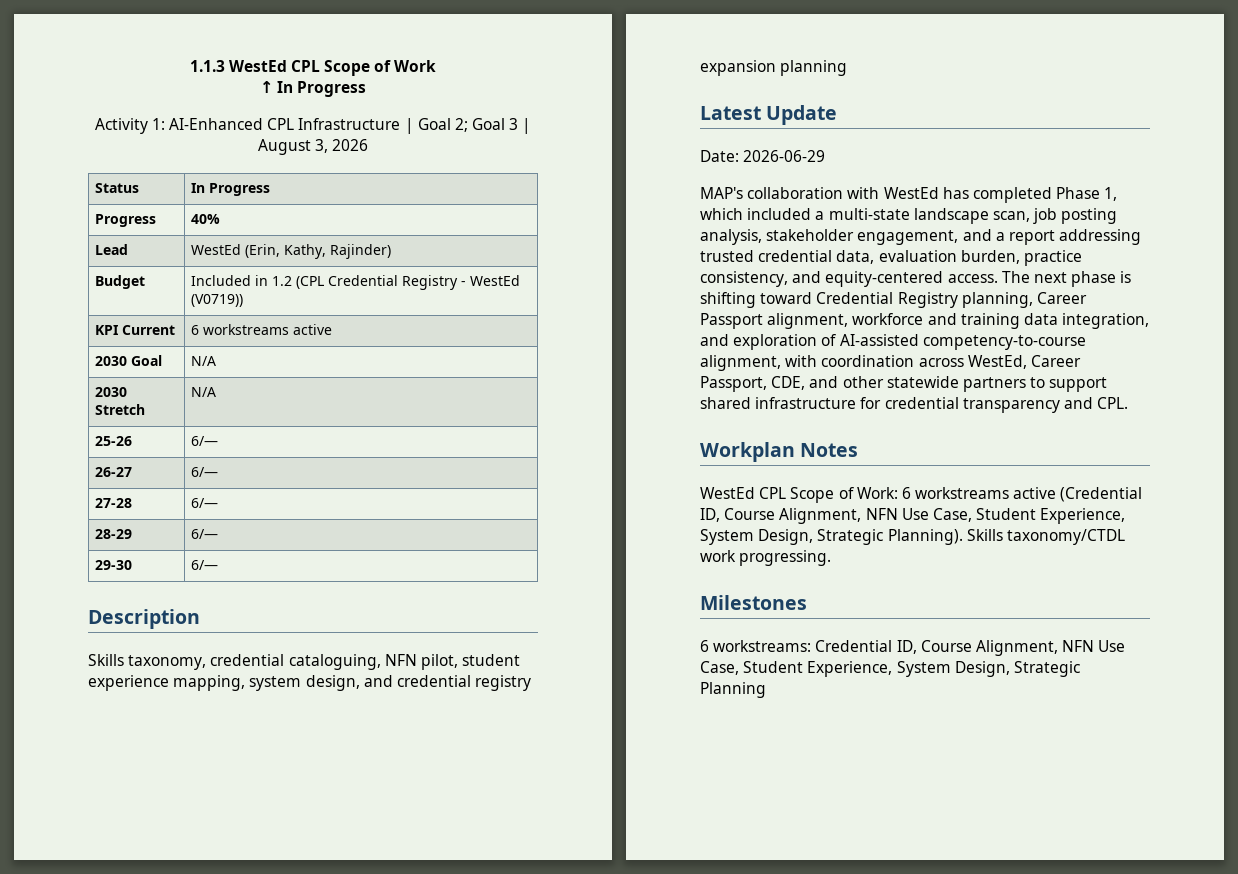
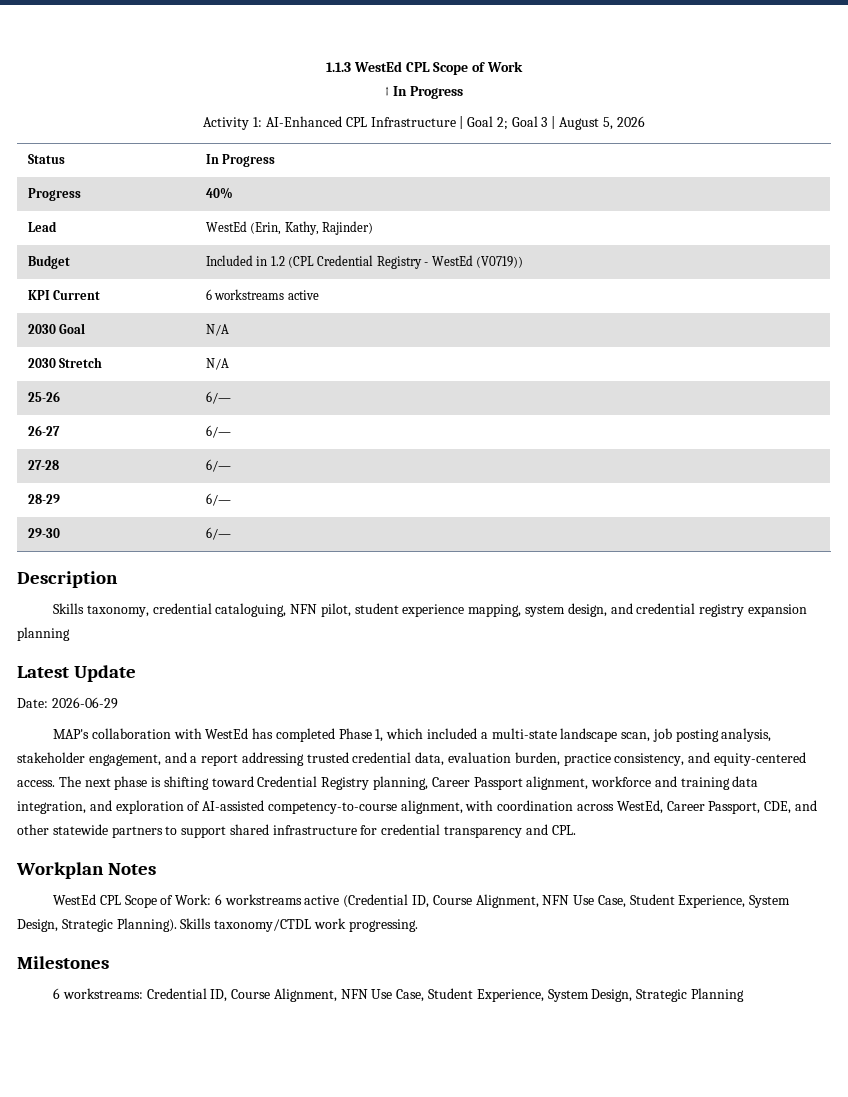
- Activity 1: AI-Enhanced CPL Infrastructure | Goal 2; Goal 3 | August 3, 2026
+ Activity 1: AI-Enhanced CPL Infrastructure | Goal 2; Goal 3 | August 5, 2026

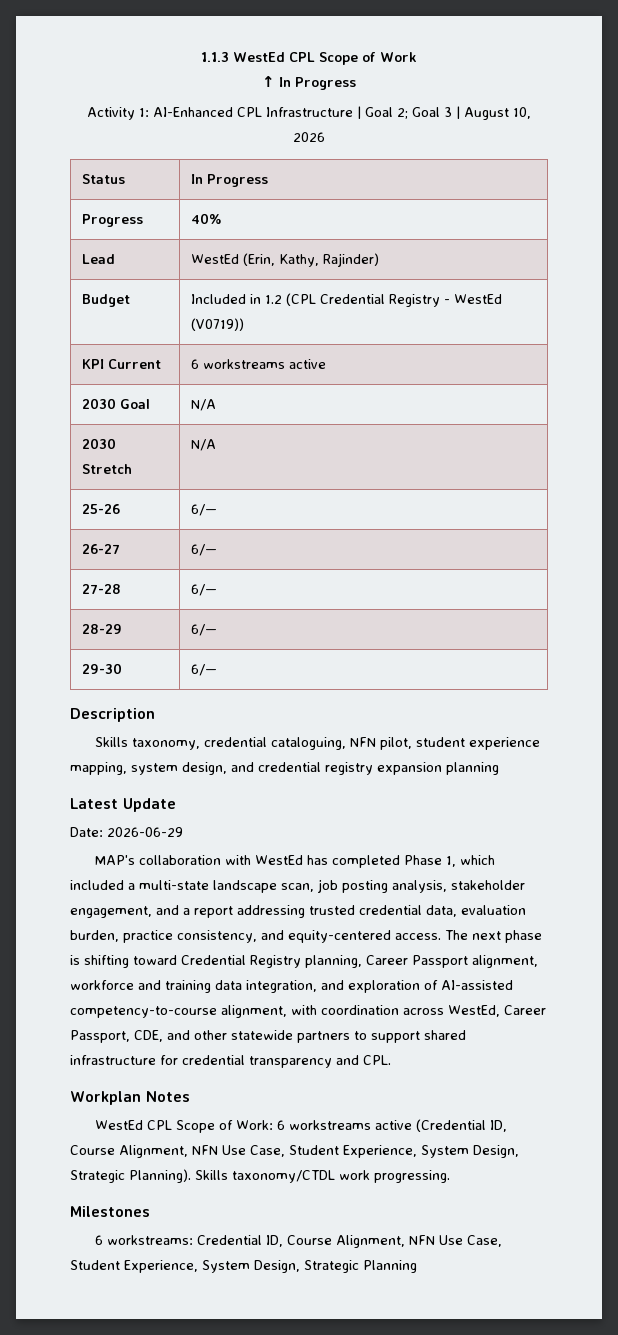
- Activity 1: AI-Enhanced CPL Infrastructure | Goal 2; Goal 3 | August 5, 2026
+ Activity 1: AI-Enhanced CPL Infrastructure | Goal 2; Goal 3 | August 10, 2026

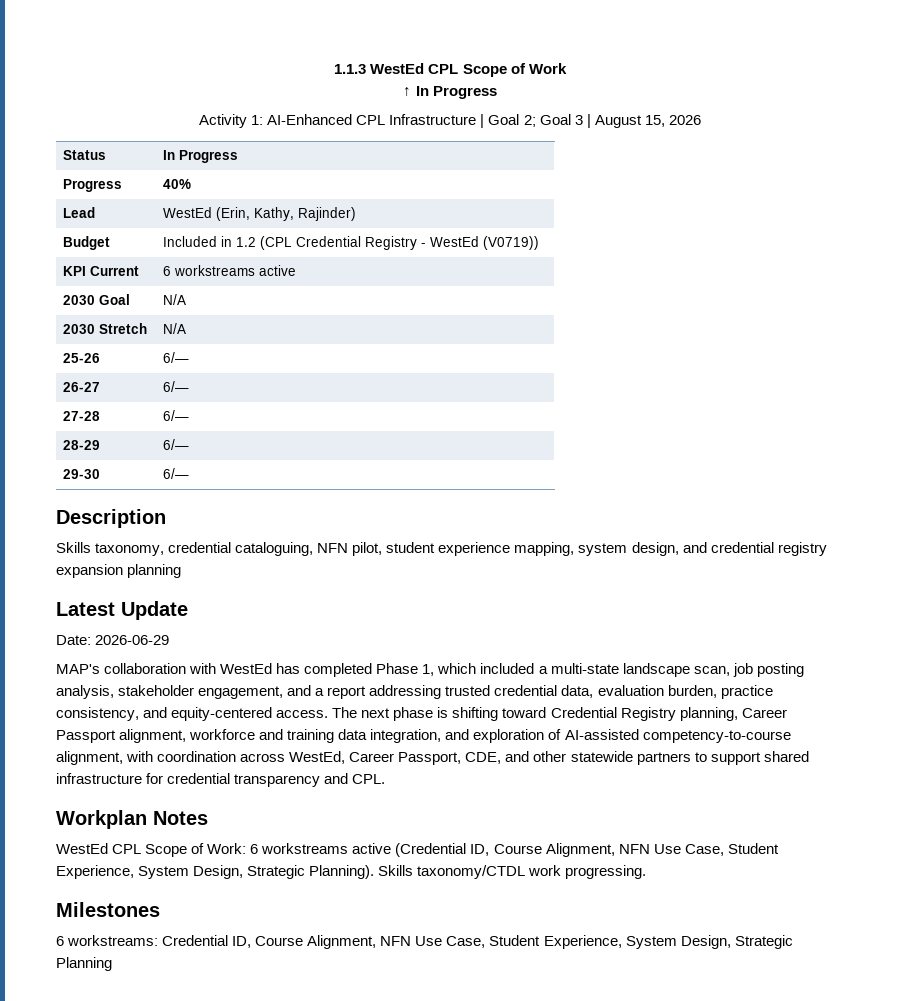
- Activity 1: AI-Enhanced CPL Infrastructure | Goal 2; Goal 3 | August 10, 2026
+ Activity 1: AI-Enhanced CPL Infrastructure | Goal 2; Goal 3 | August 15, 2026

